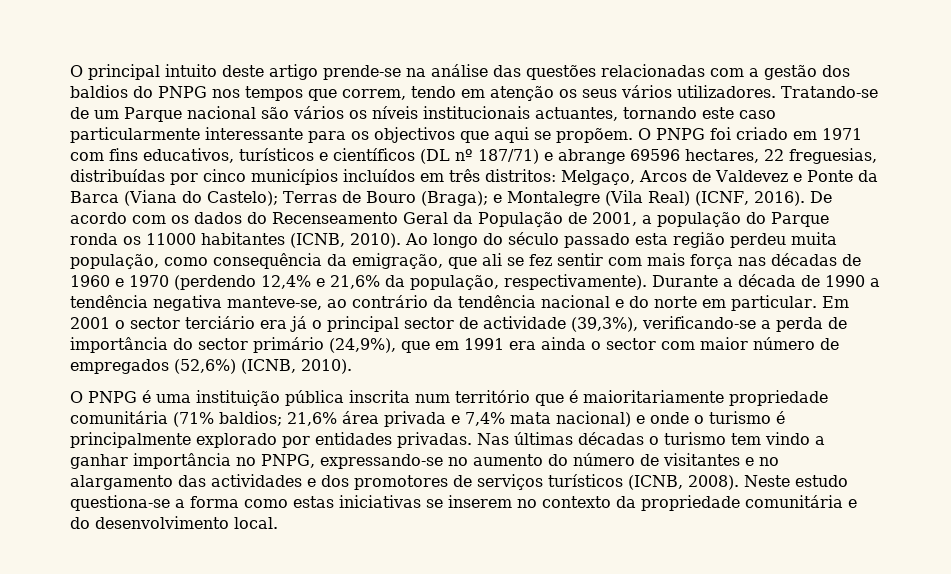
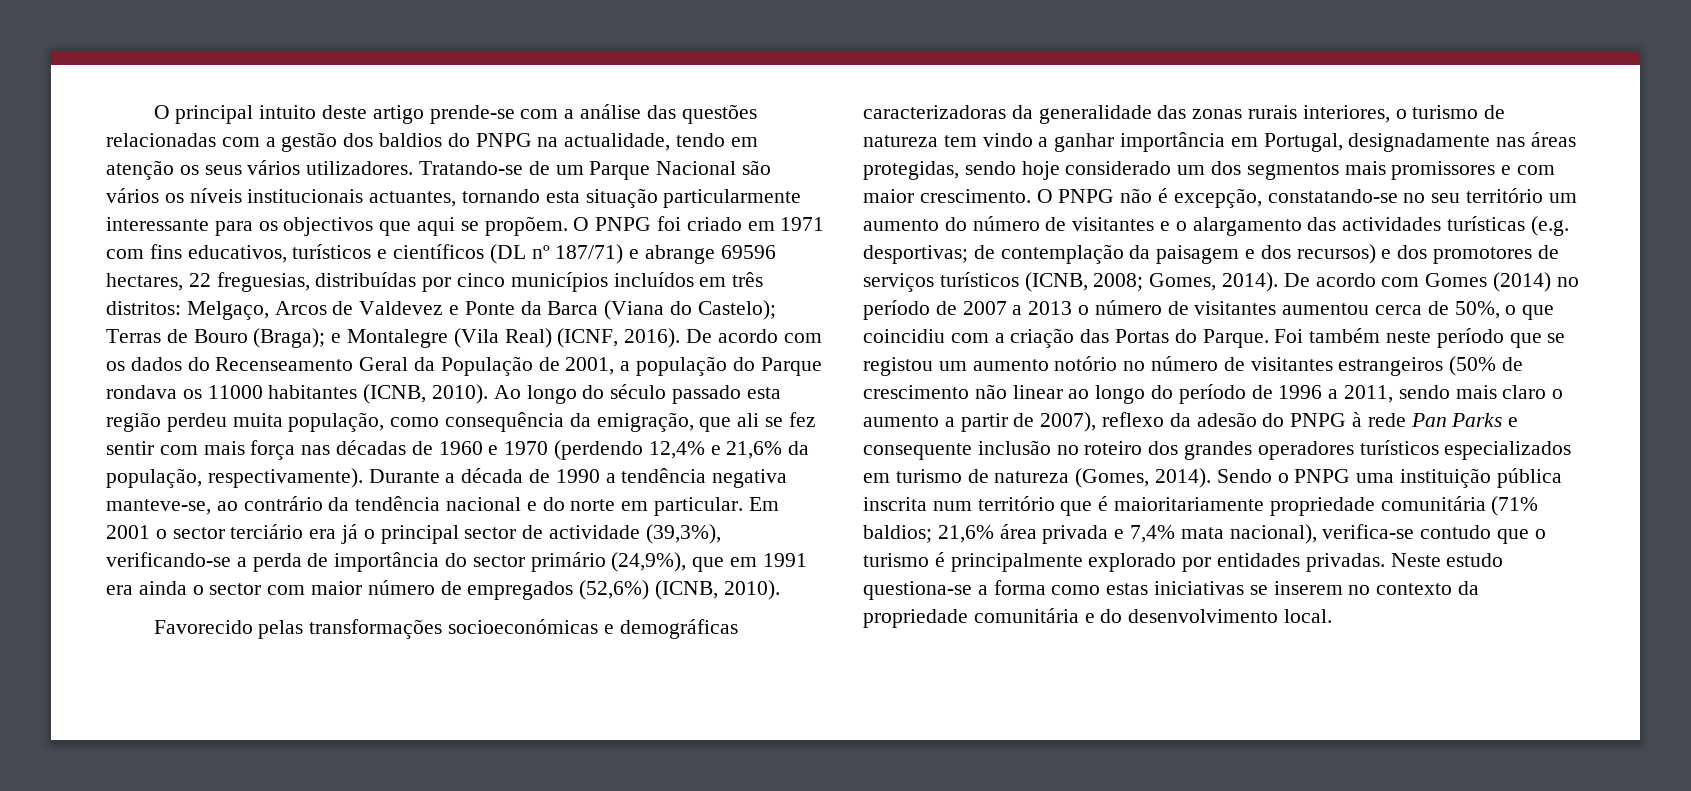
- O principal intuito deste artigo prende-se na análise das questões relacionadas com a gestão dos baldios do PNPG nos tempos que correm, tendo em atenção os seus vários utilizadores.
+ O principal intuito deste artigo prende-se com a análise das questões relacionadas com a gestão dos baldios do PNPG na actualidade, tendo em atenção os seus vários utilizadores.
- Tratando-se de um Parque nacional são vários os níveis institucionais actuantes, tornando este caso particularmente interessante para os objectivos que aqui se propõem.
+ Tratando-se de um Parque Nacional são vários os níveis institucionais actuantes, tornando esta situação particularmente interessante para os objectivos que aqui se propõem.
- De acordo com os dados do Recenseamento Geral da População de 2001, a população do Parque ronda os 11000 habitantes (ICNB, 2010).
+ De acordo com os dados do Recenseamento Geral da População de 2001, a população do Parque rondava os 11000 habitantes (ICNB, 2010).
- O PNPG é uma instituição pública inscrita num território que é maioritariamente propriedade comunitária (71% baldios; 21,6% área privada e 7,4% mata nacional) e onde o turismo é principalmente explorado por entidades privadas.
+ Favorecido pelas transformações socioeconómicas e demográficas caracterizadoras da generalidade das zonas rurais interiores, o turismo de natureza tem vindo a ganhar importância em Portugal, designadamente nas áreas protegidas, sendo hoje considerado um dos segmentos mais promissores e com maior crescimento. O PNPG não é excepção, constatando-se no seu território um aumento do número de visitantes e o alargamento das actividades turísticas (e.g. desportivas; de contemplação da paisagem e dos recursos) e dos promotores de serviços turísticos (ICNB, 2008; Gomes, 2014). De acordo com Gomes (2014) no período de 2007 a 2013 o número de visitantes aumentou cerca de 50%, o que coincidiu com a criação das Portas do Parque. Foi também neste período que se registou um aumento notório no número de visitantes estrangeiros (50% de crescimento não linear ao longo do período de 1996 a 2011, sendo mais claro o aumento a partir de 2007), reflexo da adesão do PNPG à rede Pan Parks e consequente inclusão no roteiro dos grandes operadores turísticos especializados em turismo de natureza (Gomes, 2014). Sendo o PNPG uma instituição pública inscrita num território que é maioritariamente propriedade comunitária (71% baldios; 21,6% área privada e 7,4% mata nacional), verifica-se contudo que o turismo é principalmente explorado por entidades privadas.
- Nas últimas décadas o turismo tem vindo a ganhar importância no PNPG, expressando-se no aumento do número de visitantes e no alargamento das actividades e dos promotores de serviços turísticos (ICNB, 2008).

